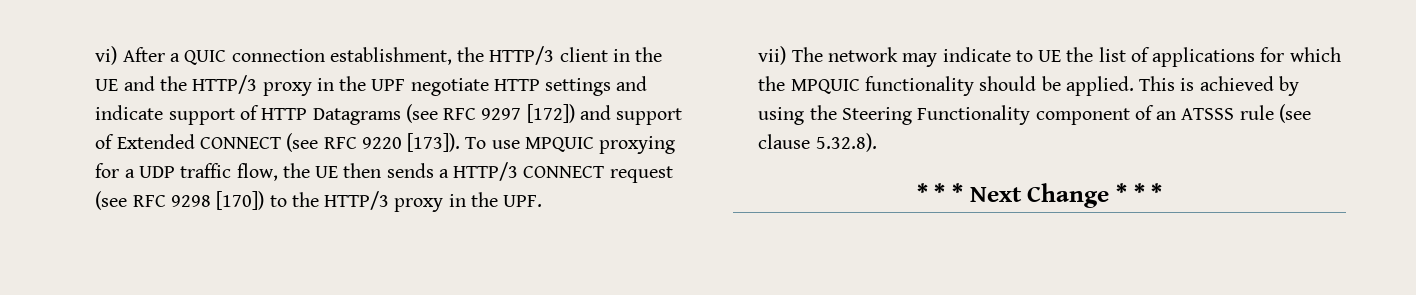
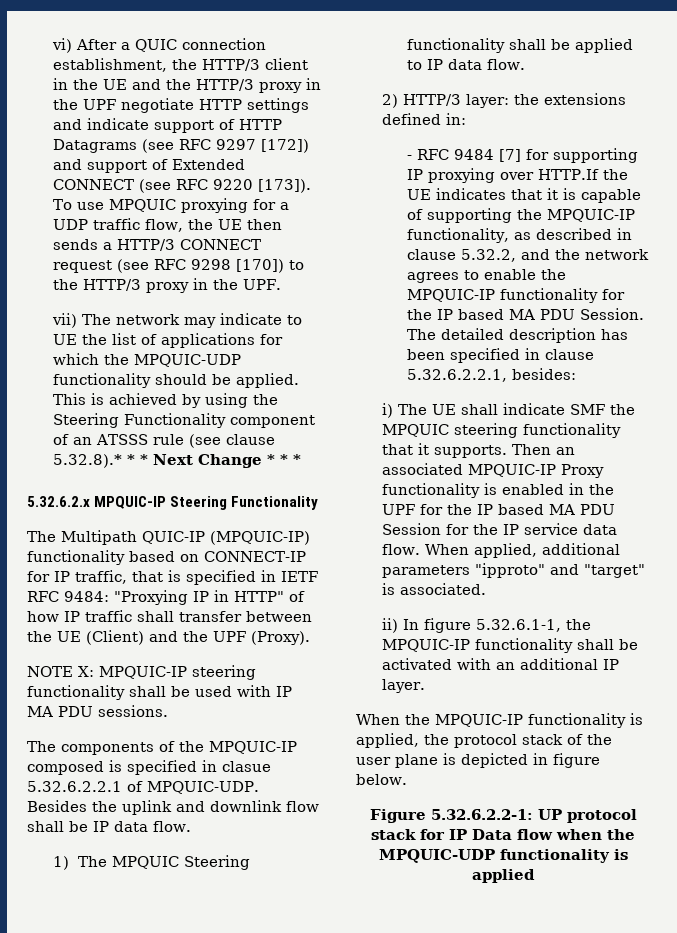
- vii) The network may indicate to UE the list of applications for which the MPQUIC functionality should be applied.
+ vii) The network may indicate to UE the list of applications for which the MPQUIC-UDP functionality should be applied.
- This is achieved by using the Steering Functionality component of an ATSSS rule (see clause 5.32.8).
- * * * Next Change * * *
+ This is achieved by using the Steering Functionality component of an ATSSS rule (see clause 5.32.8).* * * Next Change * * *
+ 5.32.6.2.x MPQUIC-IP Steering Functionality
+ The Multipath QUIC-IP (MPQUIC-IP) functionality based on CONNECT-IP for IP traffic, that is specified in IETF RFC 9484: "Proxying IP in HTTP" of how IP traffic shall transfer between the UE (Client) and the UPF (Proxy).
+ NOTE X: MPQUIC-IP steering functionality shall be used with IP MA PDU sessions.
+ The components of the MPQUIC-IP composed is specified in clasue 5.32.6.2.2.1 of MPQUIC-UDP. Besides the uplink and downlink flow shall be IP data flow.
+ 1) The MPQUIC Steering functionality shall be applied to IP data flow.
+ 2) HTTP/3 layer: the extensions defined in:
+ - RFC 9484 [7] for supporting IP proxying over HTTP.If the UE indicates that it is capable of supporting the MPQUIC-IP functionality, as described in clause 5.32.2, and the network agrees to enable the MPQUIC-IP functionality for the IP based MA PDU Session. The detailed description has been specified in clause 5.32.6.2.2.1, besides:
+ i) The UE shall indicate SMF the MPQUIC steering functionality that it supports. Then an associated MPQUIC-IP Proxy functionality is enabled in the UPF for the IP based MA PDU Session for the IP service data flow. When applied, additional parameters "ipproto" and "target" is associated.
+ ii) In figure 5.32.6.1-1, the MPQUIC-IP functionality shall be activated with an additional IP layer.
+ When the MPQUIC-IP functionality is applied, the protocol stack of the user plane is depicted in figure below.
+ Figure 5.32.6.2.2-1: UP protocol stack for IP Data flow when the MPQUIC-UDP functionality is applied

